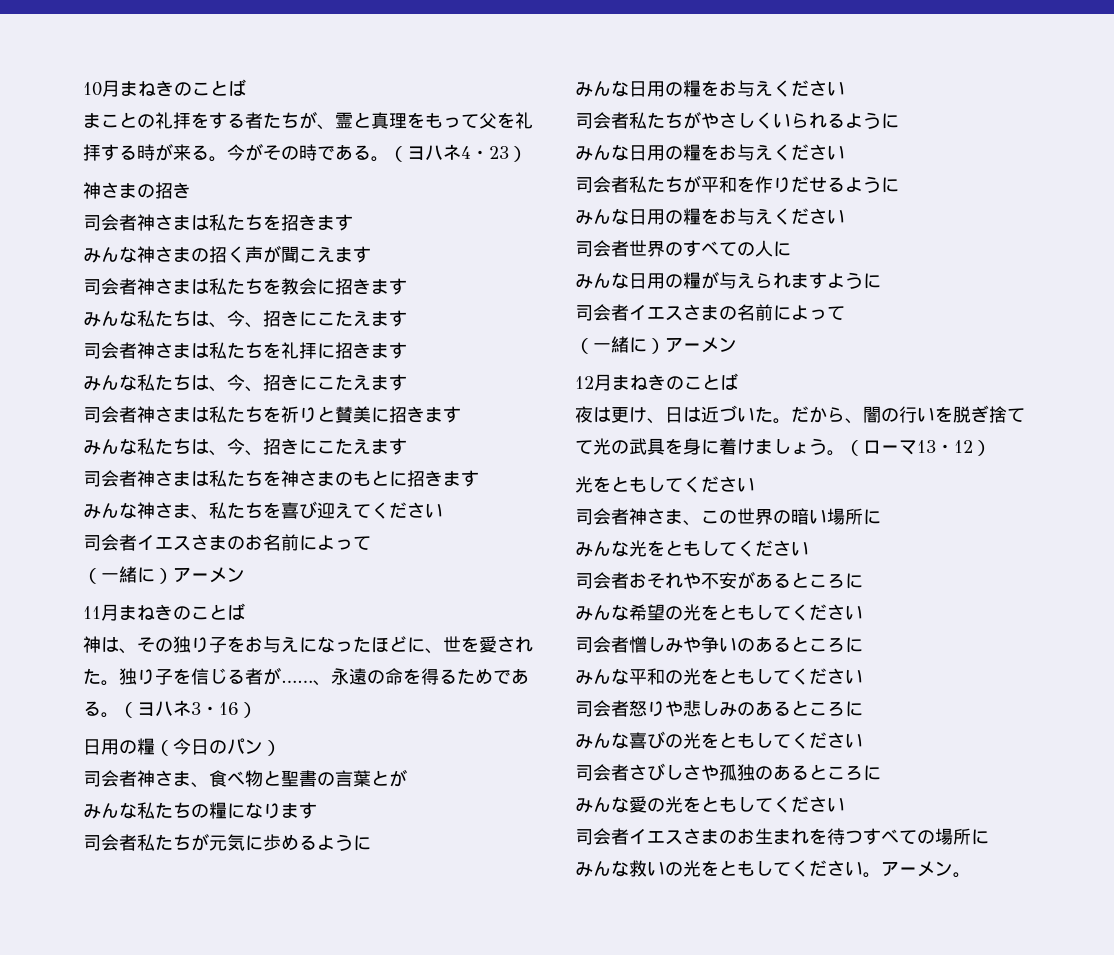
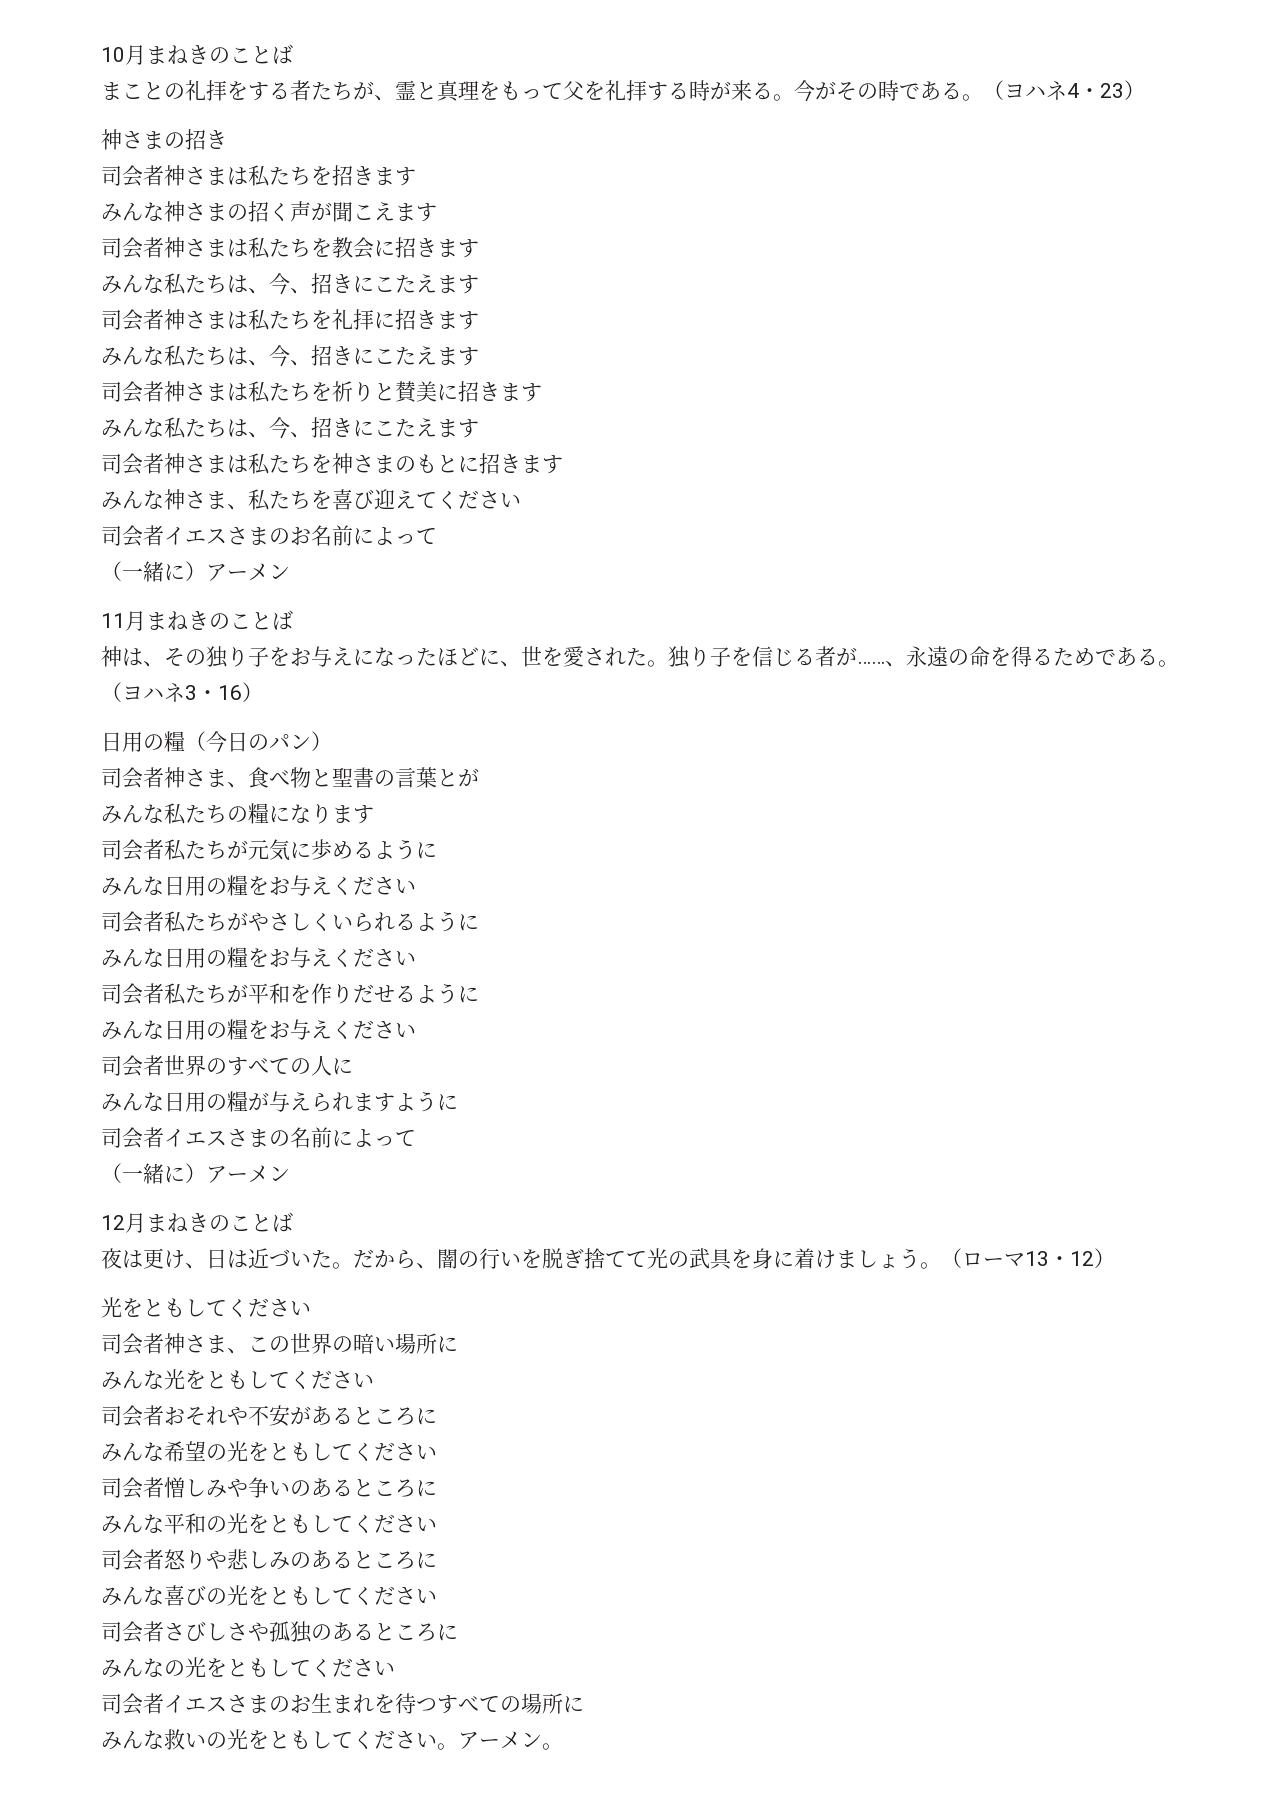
- みんな愛の光をともしてください
+ みんなの光をともしてください

